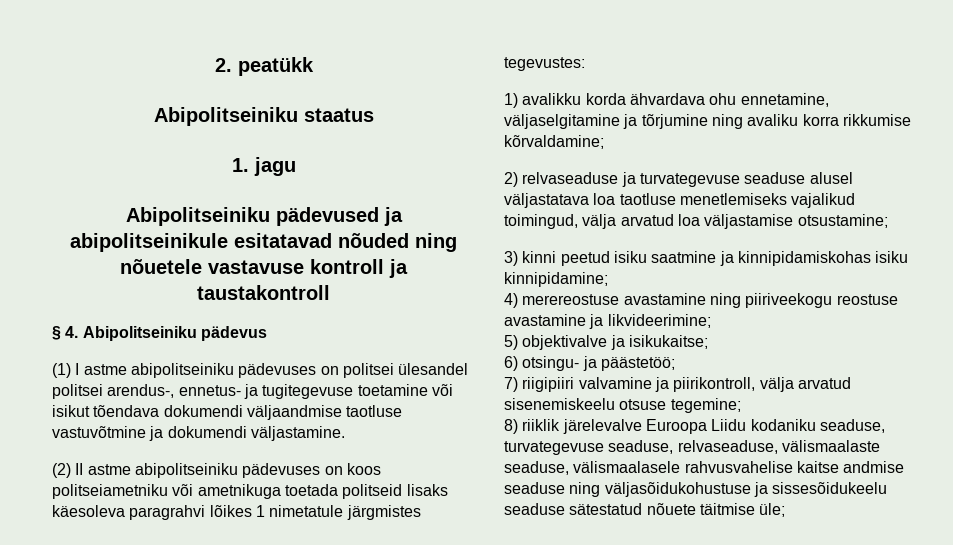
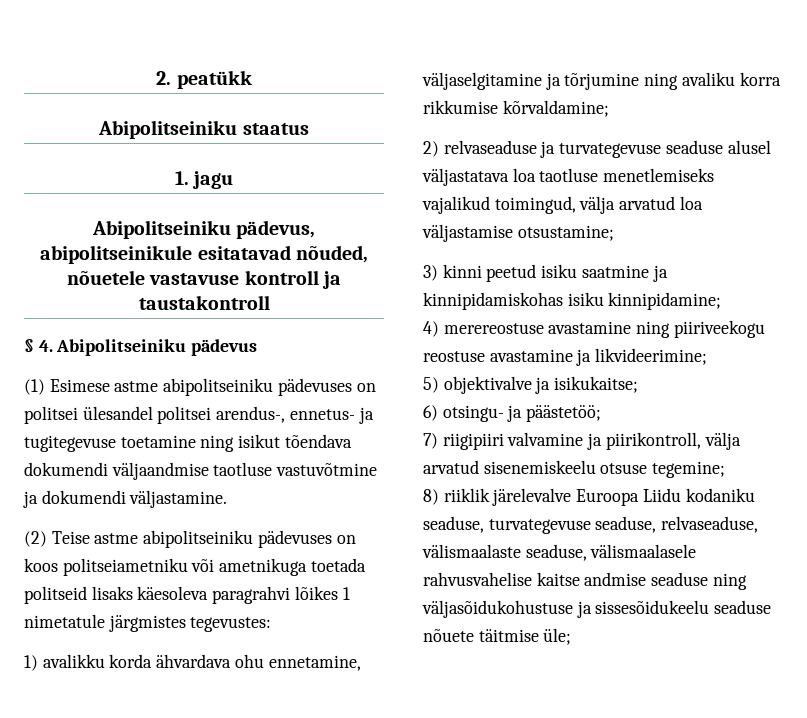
- Abipolitseiniku pädevused ja abipolitseinikule esitatavad nõuded ning nõuetele vastavuse kontroll ja taustakontroll
+ Abipolitseiniku pädevus, abipolitseinikule esitatavad nõuded, nõuetele vastavuse kontroll ja taustakontroll
- (1) I astme abipolitseiniku pädevuses on politsei ülesandel politsei arendus-, ennetus- ja tugitegevuse toetamine või isikut tõendava dokumendi väljaandmise taotluse vastuvõtmine ja dokumendi väljastamine.
+ (1) Esimese astme abipolitseiniku pädevuses on politsei ülesandel politsei arendus-, ennetus- ja tugitegevuse toetamine ning isikut tõendava dokumendi väljaandmise taotluse vastuvõtmine ja dokumendi väljastamine.
- (2) II astme abipolitseiniku pädevuses on koos politseiametniku või ametnikuga toetada politseid lisaks käesoleva paragrahvi lõikes 1 nimetatule järgmistes tegevustes:
+ (2) Teise astme abipolitseiniku pädevuses on koos politseiametniku või ametnikuga toetada politseid lisaks käesoleva paragrahvi lõikes 1 nimetatule järgmistes tegevustes:
- 8) riiklik järelevalve Euroopa Liidu kodaniku seaduse, turvategevuse seaduse, relvaseaduse, välismaalaste seaduse, välismaalasele rahvusvahelise kaitse andmise seaduse ning väljasõidukohustuse ja sissesõidukeelu seaduse sätestatud nõuete täitmise üle;
+ 8) riiklik järelevalve Euroopa Liidu kodaniku seaduse, turvategevuse seaduse, relvaseaduse, välismaalaste seaduse, välismaalasele rahvusvahelise kaitse andmise seaduse ning väljasõidukohustuse ja sissesõidukeelu seaduse nõuete täitmise üle;

